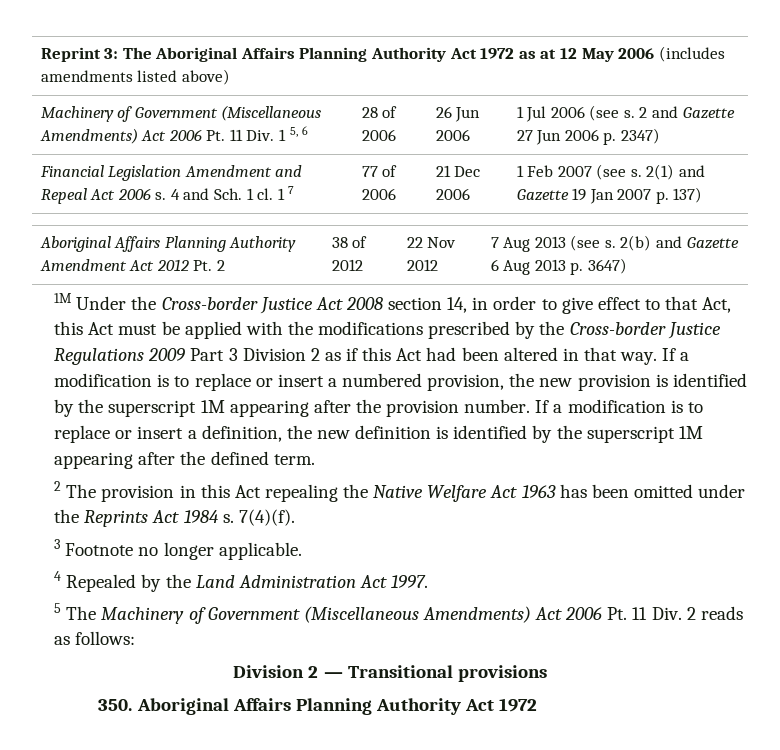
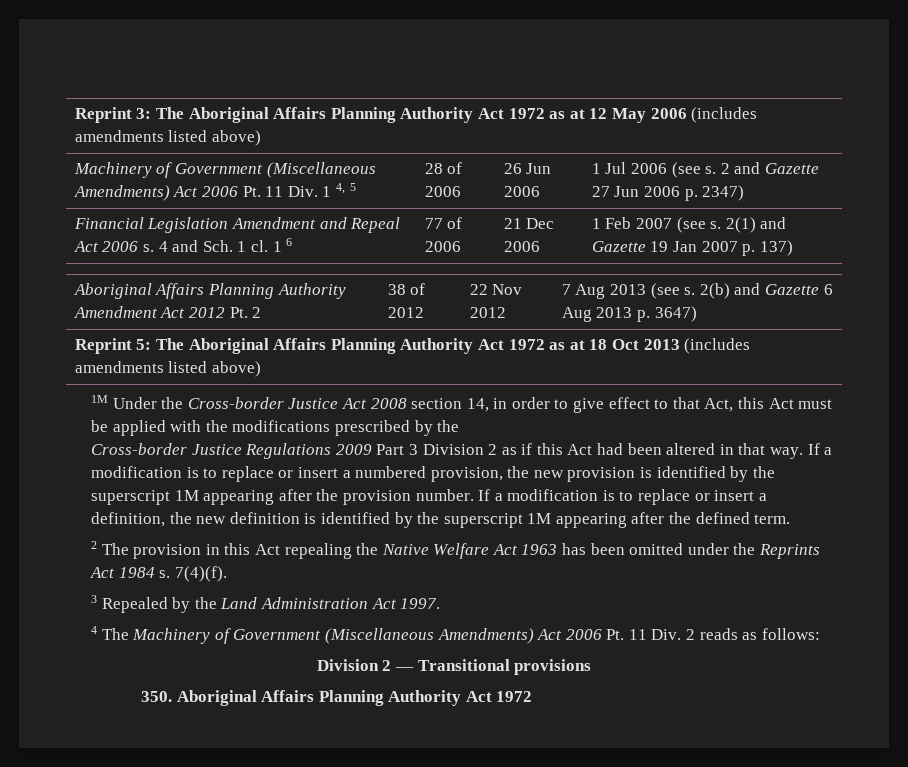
- Machinery of Government (Miscellaneous Amendments) Act 2006 Pt. 11 Div. 1 5, 6 | 28 of 2006 | 26 Jun 2006 | 1 Jul 2006 (see s. 2 and Gazette 27 Jun 2006 p. 2347)
+ Machinery of Government (Miscellaneous Amendments) Act 2006 Pt. 11 Div. 1 4, 5 | 28 of 2006 | 26 Jun 2006 | 1 Jul 2006 (see s. 2 and Gazette 27 Jun 2006 p. 2347)
- Financial Legislation Amendment and Repeal Act 2006 s. 4 and Sch. 1 cl. 1 7 | 77 of 2006 | 21 Dec 2006 | 1 Feb 2007 (see s. 2(1) and Gazette 19 Jan 2007 p. 137)
+ Financial Legislation Amendment and Repeal Act 2006 s. 4 and Sch. 1 cl. 1 6 | 77 of 2006 | 21 Dec 2006 | 1 Feb 2007 (see s. 2(1) and Gazette 19 Jan 2007 p. 137)
+ Reprint 5: The Aboriginal Affairs Planning Authority Act 1972 as at 18 Oct 2013 (includes amendments listed above)
- 1M Under the Cross-border Justice Act 2008 section 14, in order to give effect to that Act, this Act must be applied with the modifications prescribed by the Cross-border Justice Regulations 2009 Part 3 Division 2 as if this Act had been altered in that way.
+ 1M Under the Cross-border Justice Act 2008 section 14, in order to give effect to that Act, this Act must be applied with the modifications prescribed by the
+ Cross-border Justice Regulations 2009 Part 3 Division 2 as if this Act had been altered in that way.
- 3 Footnote no longer applicable.
- 4 Repealed by the Land Administration Act 1997.
+ 3 Repealed by the Land Administration Act 1997.
- 5 The Machinery of Government (Miscellaneous Amendments) Act 2006 Pt. 11 Div. 2 reads as follows:
+ 4 The Machinery of Government (Miscellaneous Amendments) Act 2006 Pt. 11 Div. 2 reads as follows:

